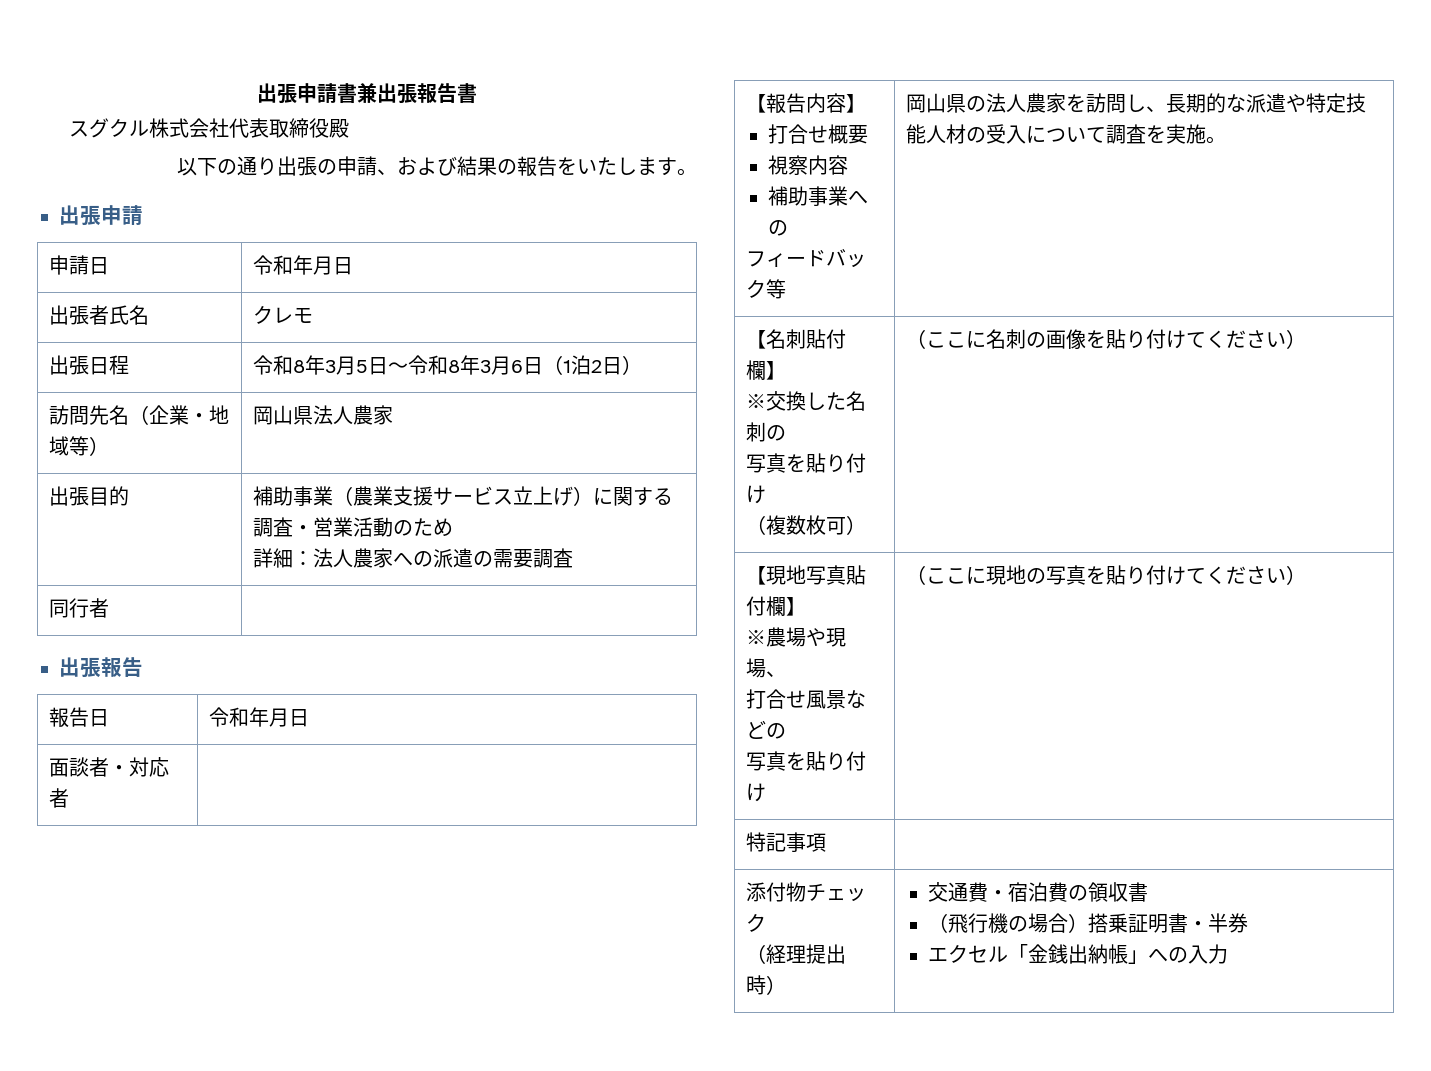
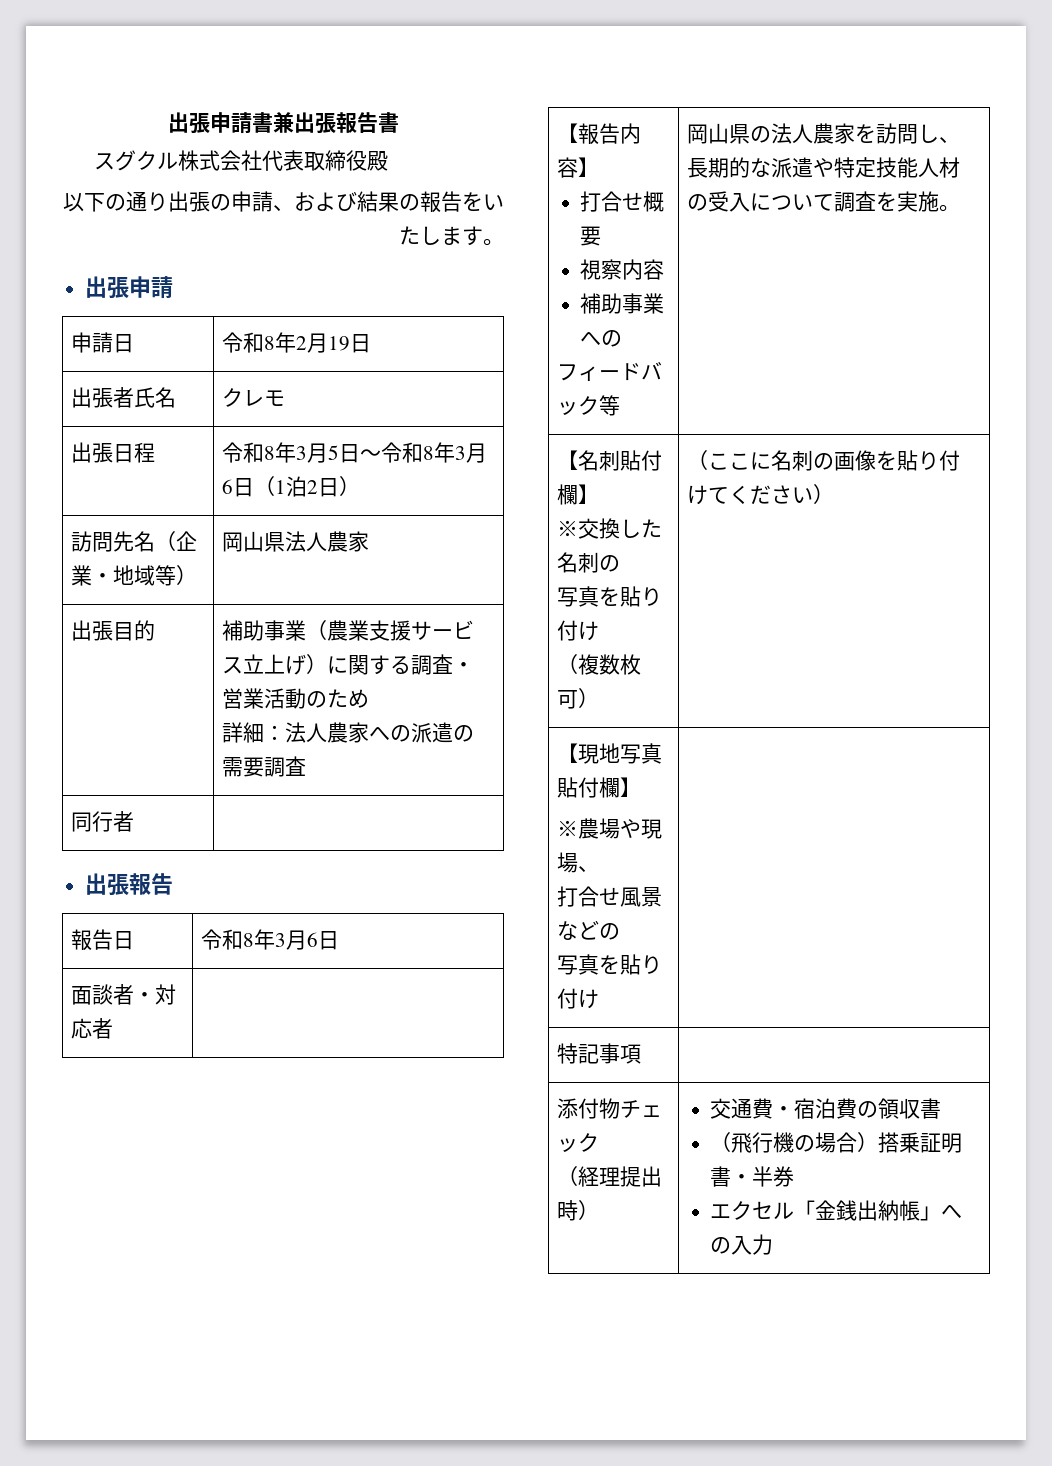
- 申請日 | 令和年月日
+ 申請日 | 令和8年2月19日
- 報告日 | 令和年月日
+ 報告日 | 令和8年3月6日
  【現地写真貼付欄】
  ※農場や現場、
  打合せ風景などの
- 写真を貼り付け | （ここに現地の写真を貼り付けてください）
+ 写真を貼り付け |

